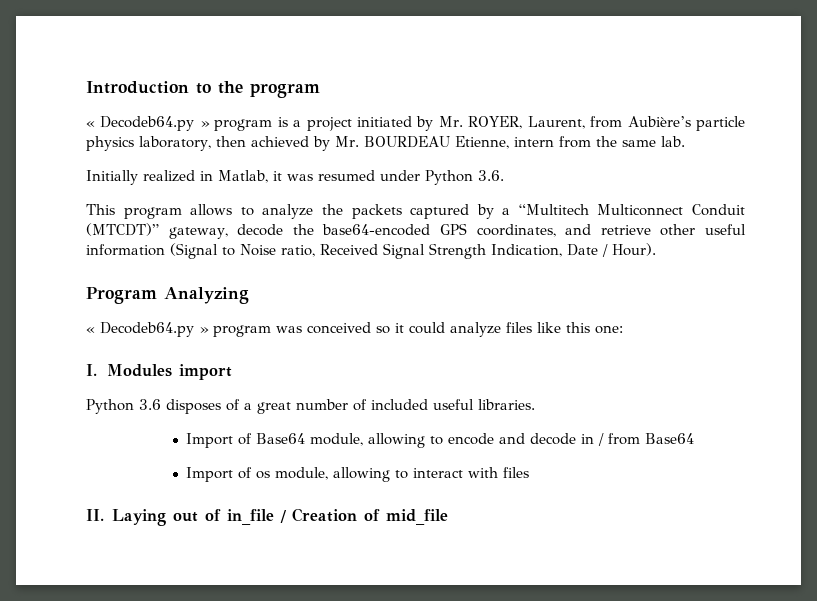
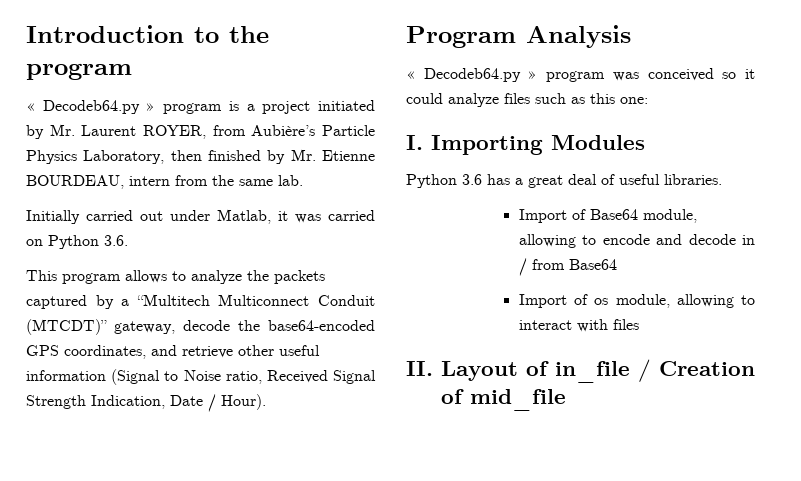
- « Decodeb64.py » program is a project initiated by Mr. ROYER, Laurent, from Aubière’s particle physics laboratory, then achieved by Mr. BOURDEAU Etienne, intern from the same lab.
+ « Decodeb64.py » program is a project initiated by Mr. Laurent ROYER, from Aubière’s Particle Physics Laboratory, then finished by Mr. Etienne BOURDEAU, intern from the same lab.
- Initially realized in Matlab, it was resumed under Python 3.6.
+ Initially carried out under Matlab, it was carried on Python 3.6.
- Program Analyzing
+ Program Analysis
- « Decodeb64.py » program was conceived so it could analyze files like this one:
+ « Decodeb64.py » program was conceived so it could analyze files such as this one:
- I. Modules import
+ I. Importing Modules
- Python 3.6 disposes of a great number of included useful libraries.
+ Python 3.6 has a great deal of useful libraries.
- II. Laying out of in_file / Creation of mid_file
+ II. Layout of in_file / Creation of mid_file

